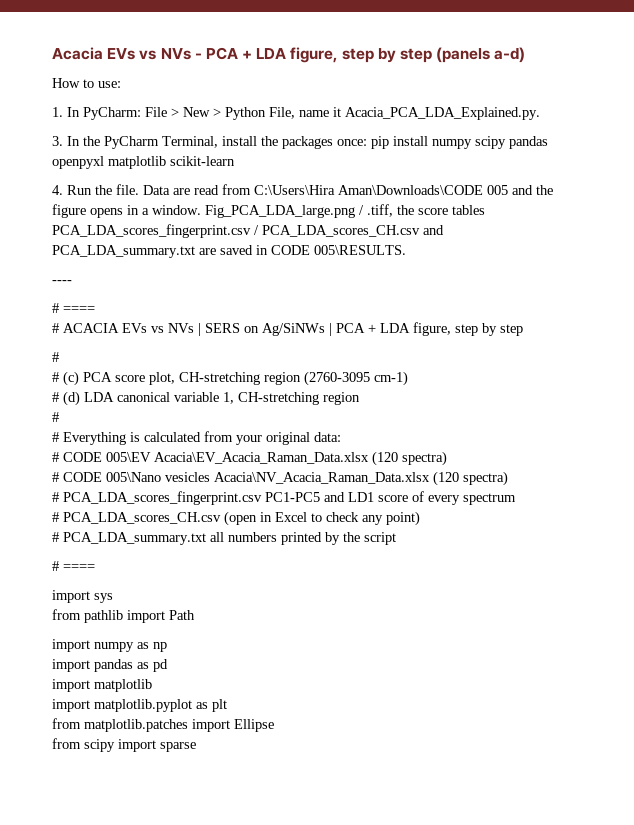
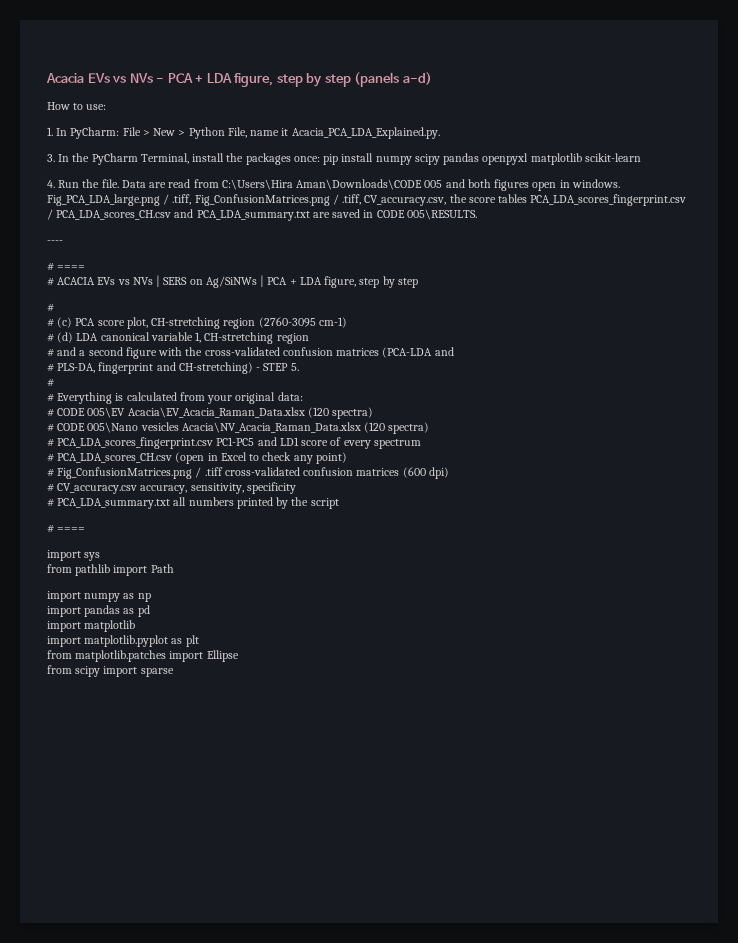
- Data are read from C:\Users\Hira Aman\Downloads\CODE 005 and the figure opens in a window. Fig_PCA_LDA_large.png / .tiff, the score tables PCA_LDA_scores_fingerprint.csv / PCA_LDA_scores_CH.csv and PCA_LDA_summary.txt are saved in CODE 005\RESULTS.
+ Data are read from C:\Users\Hira Aman\Downloads\CODE 005 and both figures open in windows. Fig_PCA_LDA_large.png / .tiff, Fig_ConfusionMatrices.png / .tiff, CV_accuracy.csv, the score tables PCA_LDA_scores_fingerprint.csv / PCA_LDA_scores_CH.csv and PCA_LDA_summary.txt are saved in CODE 005\RESULTS.
+ # and a second figure with the cross-validated confusion matrices (PCA-LDA and
+ # PLS-DA, fingerprint and CH-stretching) - STEP 5.
+ # Fig_ConfusionMatrices.png / .tiff cross-validated confusion matrices (600 dpi)
+ # CV_accuracy.csv accuracy, sensitivity, specificity

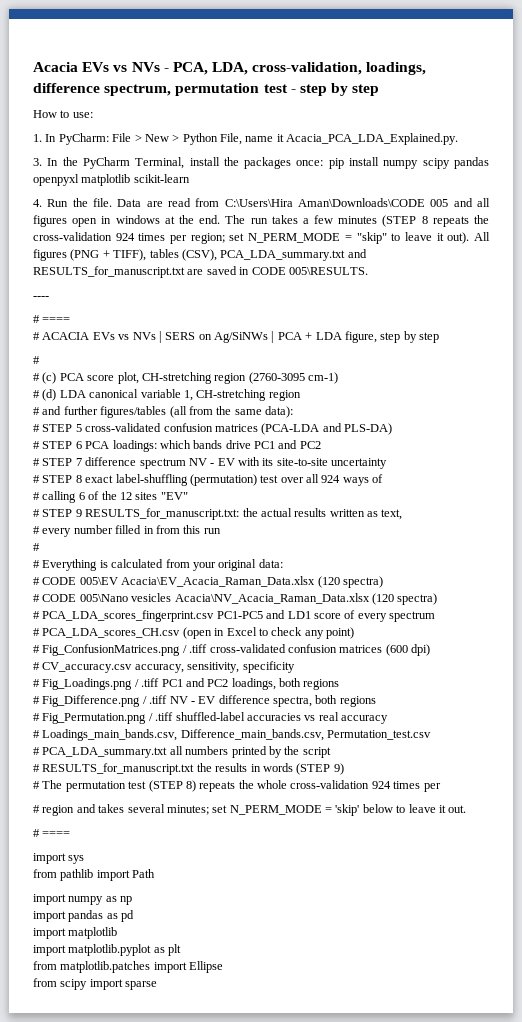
- Acacia EVs vs NVs - PCA + LDA figure, step by step (panels a-d)
+ Acacia EVs vs NVs - PCA, LDA, cross-validation, loadings, difference spectrum, permutation test - step by step
- Data are read from C:\Users\Hira Aman\Downloads\CODE 005 and both figures open in windows. Fig_PCA_LDA_large.png / .tiff, Fig_ConfusionMatrices.png / .tiff, CV_accuracy.csv, the score tables PCA_LDA_scores_fingerprint.csv / PCA_LDA_scores_CH.csv and PCA_LDA_summary.txt are saved in CODE 005\RESULTS.
+ Data are read from C:\Users\Hira Aman\Downloads\CODE 005 and all figures open in windows at the end. The run takes a few minutes (STEP 8 repeats the cross-validation 924 times per region; set N_PERM_MODE = "skip" to leave it out). All figures (PNG + TIFF), tables (CSV), PCA_LDA_summary.txt and RESULTS_for_manuscript.txt are saved in CODE 005\RESULTS.
- # and a second figure with the cross-validated confusion matrices (PCA-LDA and
- # PLS-DA, fingerprint and CH-stretching) - STEP 5.
+ # and further figures/tables (all from the same data):
+ # STEP 5 cross-validated confusion matrices (PCA-LDA and PLS-DA)
+ # STEP 6 PCA loadings: which bands drive PC1 and PC2
+ # STEP 7 difference spectrum NV - EV with its site-to-site uncertainty
+ # STEP 8 exact label-shuffling (permutation) test over all 924 ways of
+ # calling 6 of the 12 sites "EV"
+ # STEP 9 RESULTS_for_manuscript.txt: the actual results written as text,
+ # every number filled in from this run
+ # Fig_Loadings.png / .tiff PC1 and PC2 loadings, both regions
+ # Fig_Difference.png / .tiff NV - EV difference spectra, both regions
+ # Fig_Permutation.png / .tiff shuffled-label accuracies vs real accuracy
+ # Loadings_main_bands.csv, Difference_main_bands.csv, Permutation_test.csv
+ # RESULTS_for_manuscript.txt the results in words (STEP 9)
+ # The permutation test (STEP 8) repeats the whole cross-validation 924 times per
+ # region and takes several minutes; set N_PERM_MODE = 'skip' below to leave it out.

